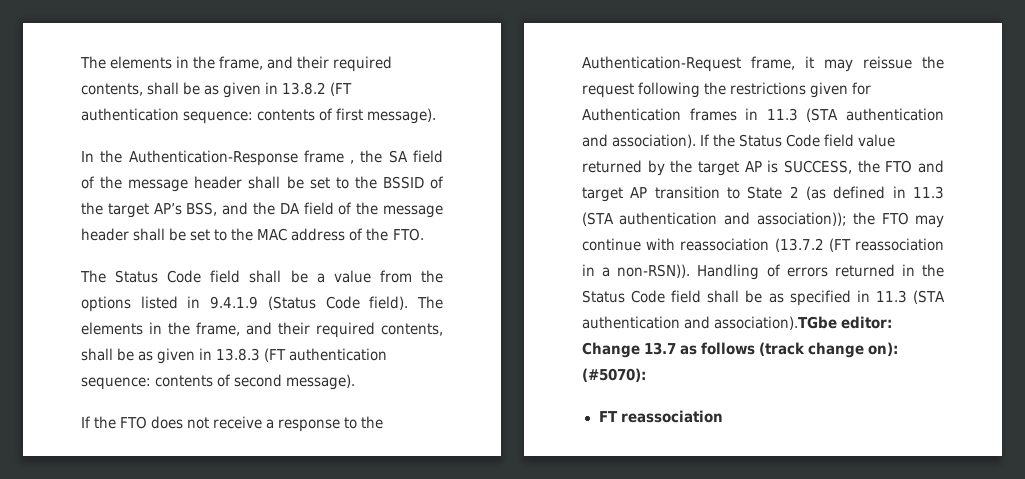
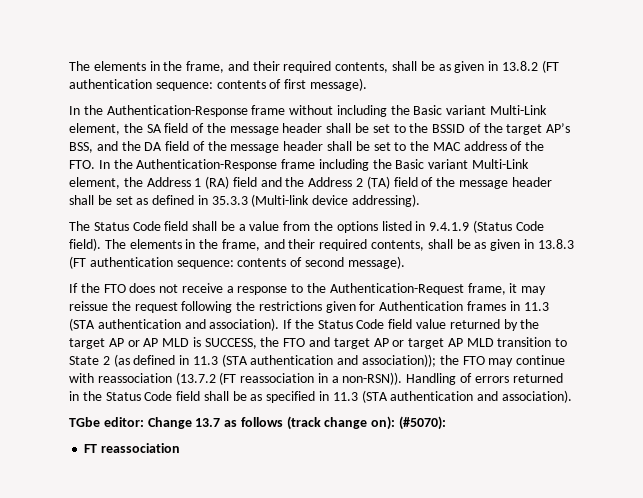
- In the Authentication-Response frame , the SA field of the message header shall be set to the BSSID of the target AP’s BSS, and the DA field of the message header shall be set to the MAC address of the FTO.
+ In the Authentication-Response frame without including the Basic variant Multi-Link element, the SA field of the message header shall be set to the BSSID of the target AP’s BSS, and the DA field of the message header shall be set to the MAC address of the FTO. In the Authentication-Response frame including the Basic variant Multi-Link element, the Address 1 (RA) field and the Address 2 (TA) field of the message header shall be set as defined in 35.3.3 (Multi-link device addressing).
- If the Status Code field value returned by the target AP is SUCCESS, the FTO and target AP transition to State 2 (as defined in 11.3 (STA authentication and association)); the FTO may continue with reassociation (13.7.2 (FT reassociation in a non-RSN)).
+ If the Status Code field value returned by the target AP or AP MLD is SUCCESS, the FTO and target AP or target AP MLD transition to State 2 (as defined in 11.3 (STA authentication and association)); the FTO may continue with reassociation (13.7.2 (FT reassociation in a non-RSN)).
- Handling of errors returned in the Status Code field shall be as specified in 11.3 (STA authentication and association).TGbe editor: Change 13.7 as follows (track change on): (#5070):
+ Handling of errors returned in the Status Code field shall be as specified in 11.3 (STA authentication and association).
+ TGbe editor: Change 13.7 as follows (track change on): (#5070):

